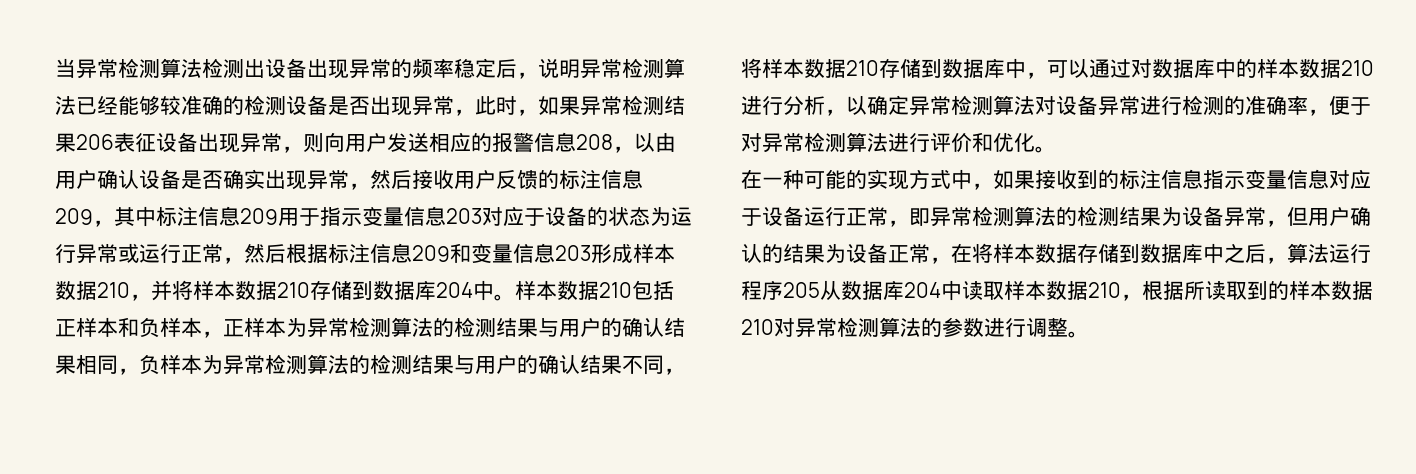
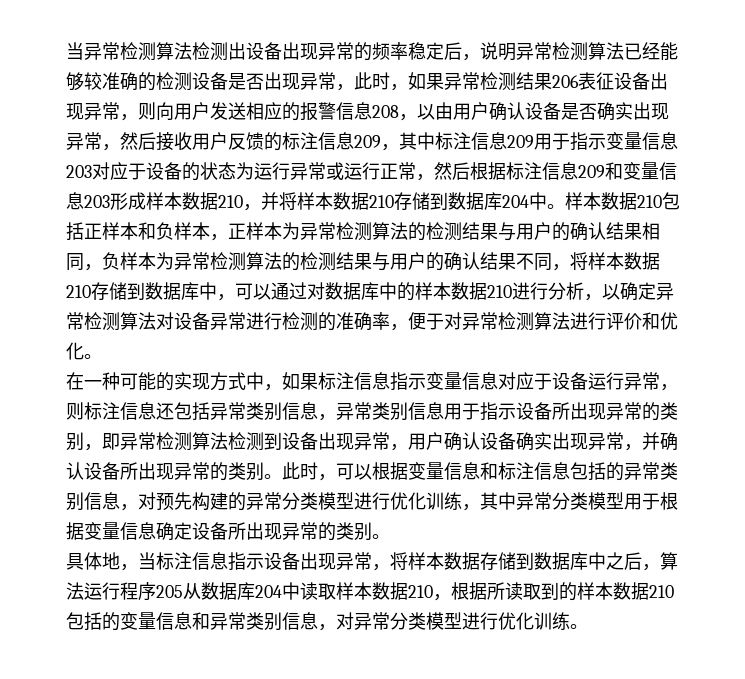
- 在一种可能的实现方式中，如果接收到的标注信息指示变量信息对应于设备运行正常，即异常检测算法的检测结果为设备异常，但用户确认的结果为设备正常，在将样本数据存储到数据库中之后，算法运行程序205从数据库204中读取样本数据210，根据所读取到的样本数据210对异常检测算法的参数进行调整。
+ 在一种可能的实现方式中，如果标注信息指示变量信息对应于设备运行异常，则标注信息还包括异常类别信息，异常类别信息用于指示设备所出现异常的类别，即异常检测算法检测到设备出现异常，用户确认设备确实出现异常，并确认设备所出现异常的类别。此时，可以根据变量信息和标注信息包括的异常类别信息，对预先构建的异常分类模型进行优化训练，其中异常分类模型用于根据变量信息确定设备所出现异常的类别。
+ 具体地，当标注信息指示设备出现异常，将样本数据存储到数据库中之后，算法运行程序205从数据库204中读取样本数据210，根据所读取到的样本数据210包括的变量信息和异常类别信息，对异常分类模型进行优化训练。

